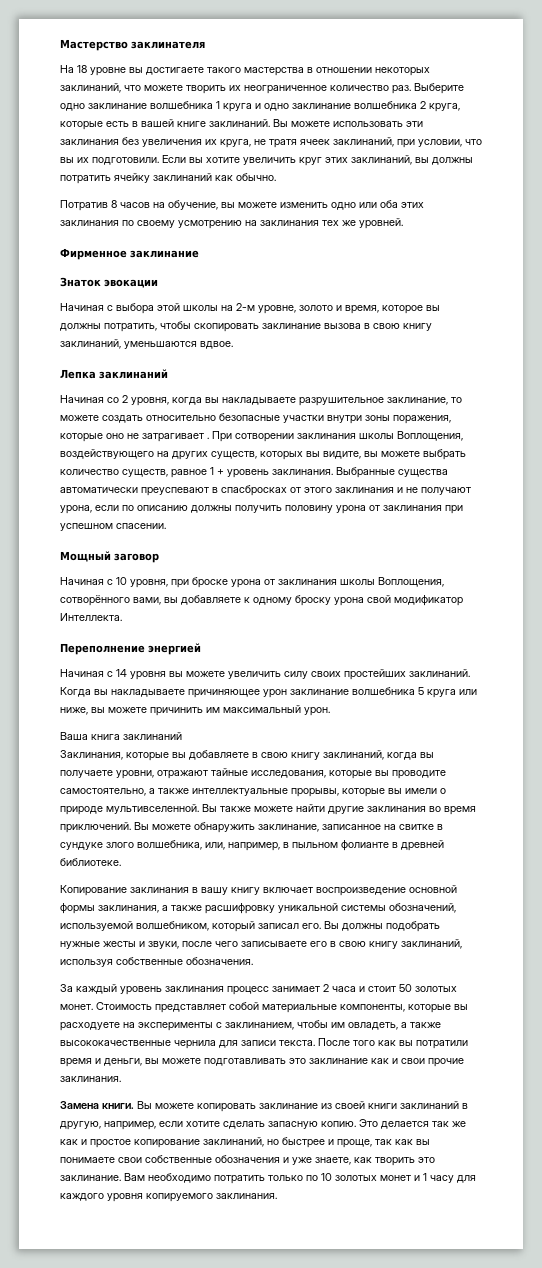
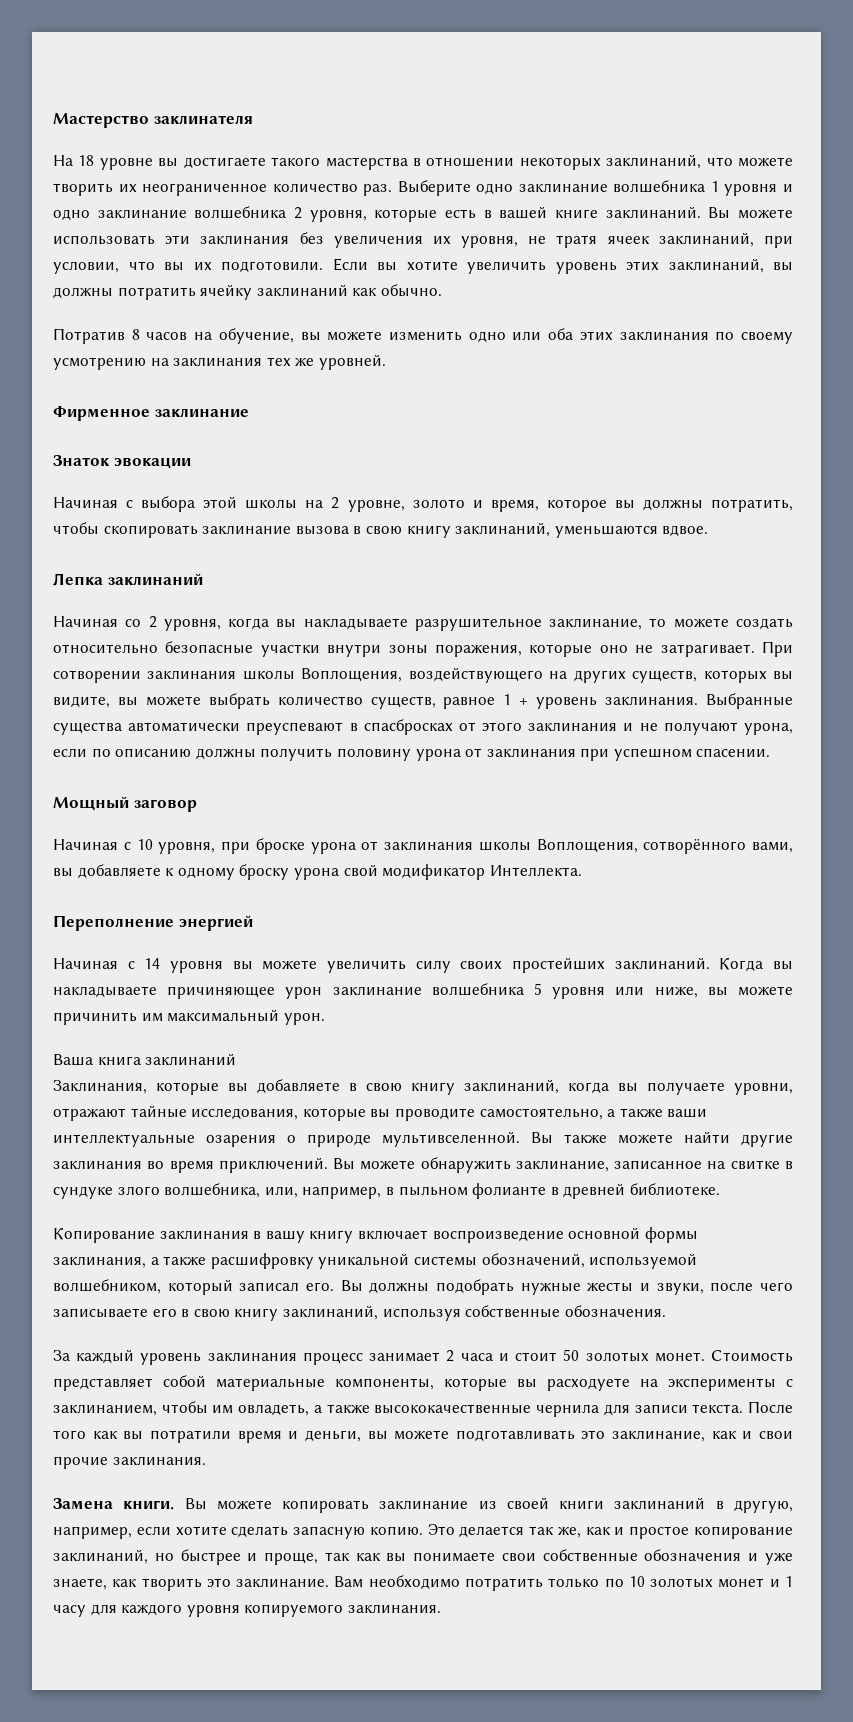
- Выберите одно заклинание волшебника 1 круга и одно заклинание волшебника 2 круга, которые есть в вашей книге заклинаний.
+ Выберите одно заклинание волшебника 1 уровня и одно заклинание волшебника 2 уровня, которые есть в вашей книге заклинаний.
- Вы можете использовать эти заклинания без увеличения их круга, не тратя ячеек заклинаний, при условии, что вы их подготовили.
+ Вы можете использовать эти заклинания без увеличения их уровня, не тратя ячеек заклинаний, при условии, что вы их подготовили.
- Если вы хотите увеличить круг этих заклинаний, вы должны потратить ячейку заклинаний как обычно.
+ Если вы хотите увеличить уровень этих заклинаний, вы должны потратить ячейку заклинаний как обычно.
- Начиная с выбора этой школы на 2-м уровне, золото и время, которое вы должны потратить, чтобы скопировать заклинание вызова в свою книгу заклинаний, уменьшаются вдвое.
+ Начиная с выбора этой школы на 2 уровне, золото и время, которое вы должны потратить, чтобы скопировать заклинание вызова в свою книгу заклинаний, уменьшаются вдвое.
- Начиная со 2 уровня, когда вы накладываете разрушительное заклинание, то можете создать относительно безопасные участки внутри зоны поражения, которые оно не затрагивает .
+ Начиная со 2 уровня, когда вы накладываете разрушительное заклинание, то можете создать относительно безопасные участки внутри зоны поражения, которые оно не затрагивает.
- Когда вы накладываете причиняющее урон заклинание волшебника 5 круга или ниже, вы можете причинить им максимальный урон.
+ Когда вы накладываете причиняющее урон заклинание волшебника 5 уровня или ниже, вы можете причинить им максимальный урон.
- Заклинания, которые вы добавляете в свою книгу заклинаний, когда вы получаете уровни, отражают тайные исследования, которые вы проводите самостоятельно, а также интеллектуальные прорывы, которые вы имели о природе мультивселенной.
+ Заклинания, которые вы добавляете в свою книгу заклинаний, когда вы получаете уровни, отражают тайные исследования, которые вы проводите самостоятельно, а также ваши интеллектуальные озарения о природе мультивселенной.
- После того как вы потратили время и деньги, вы можете подготавливать это заклинание как и свои прочие заклинания.
+ После того как вы потратили время и деньги, вы можете подготавливать это заклинание, как и свои прочие заклинания.
- Это делается так же как и простое копирование заклинаний, но быстрее и проще, так как вы понимаете свои собственные обозначения и уже знаете, как творить это заклинание.
+ Это делается так же, как и простое копирование заклинаний, но быстрее и проще, так как вы понимаете свои собственные обозначения и уже знаете, как творить это заклинание.

